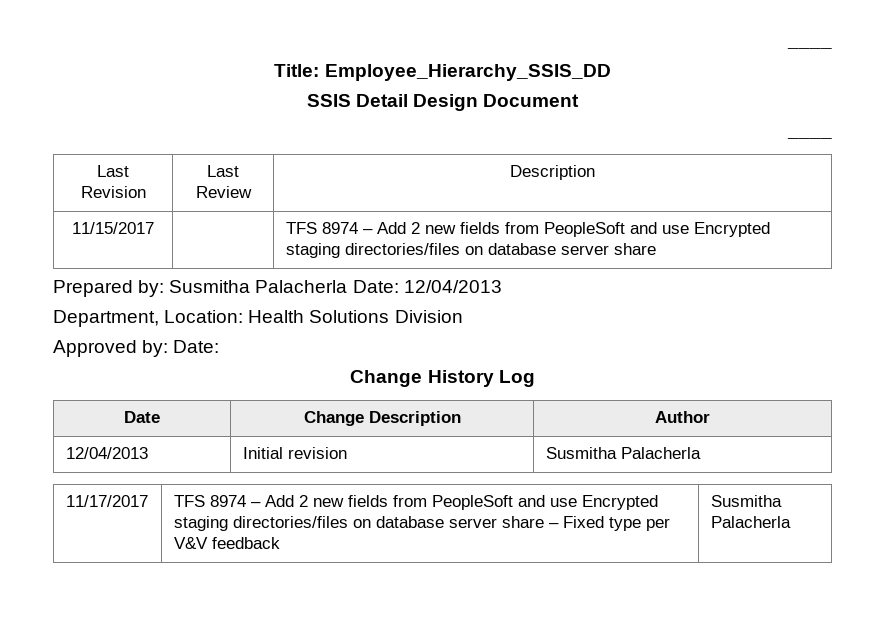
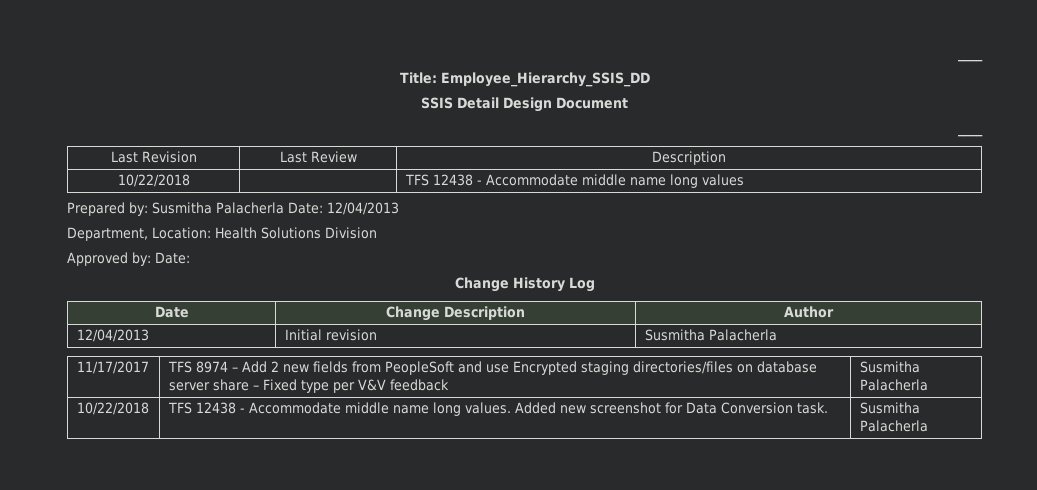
- 11/15/2017 | | TFS 8974 – Add 2 new fields from PeopleSoft and use Encrypted staging directories/files on database server share
+ 10/22/2018 | | TFS 12438 - Accommodate middle name long values
+ 10/22/2018 | TFS 12438 - Accommodate middle name long values. Added new screenshot for Data Conversion task. | Susmitha Palacherla

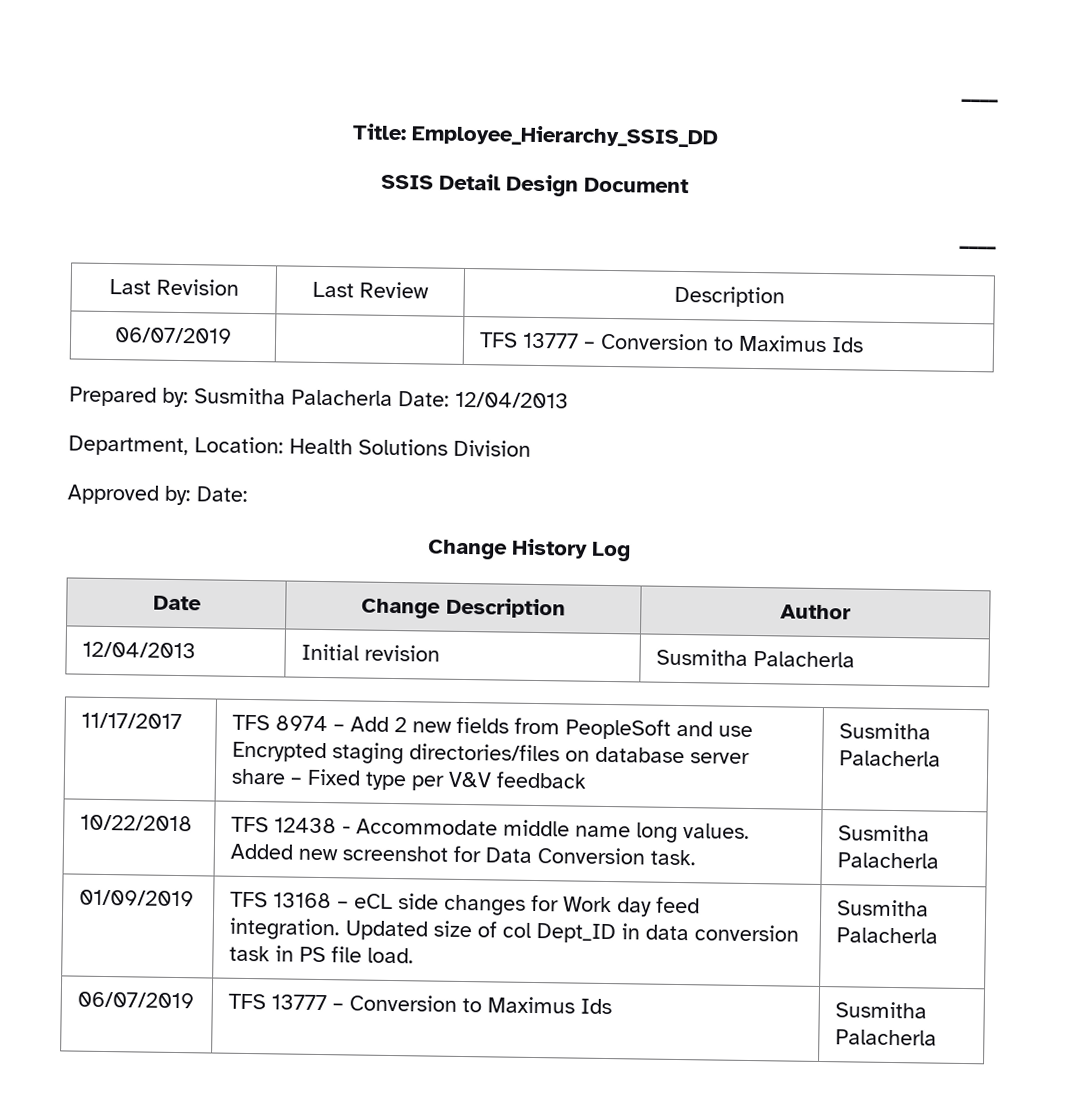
- 10/22/2018 | | TFS 12438 - Accommodate middle name long values
+ 06/07/2019 | | TFS 13777 – Conversion to Maximus Ids
+ 01/09/2019 | TFS 13168 – eCL side changes for Work day feed integration. Updated size of col Dept_ID in data conversion task in PS file load. | Susmitha Palacherla
+ 06/07/2019 | TFS 13777 – Conversion to Maximus Ids | Susmitha Palacherla

